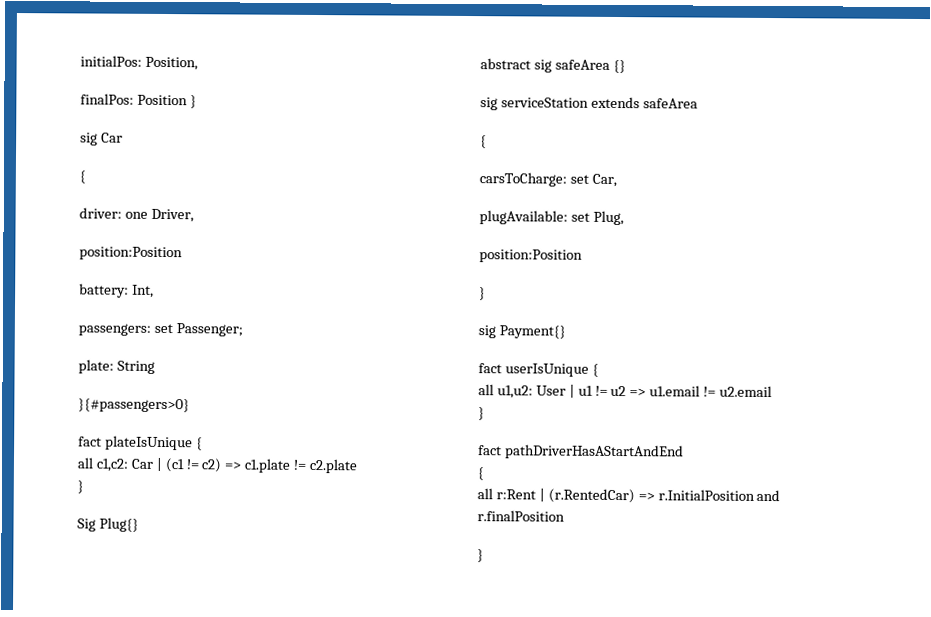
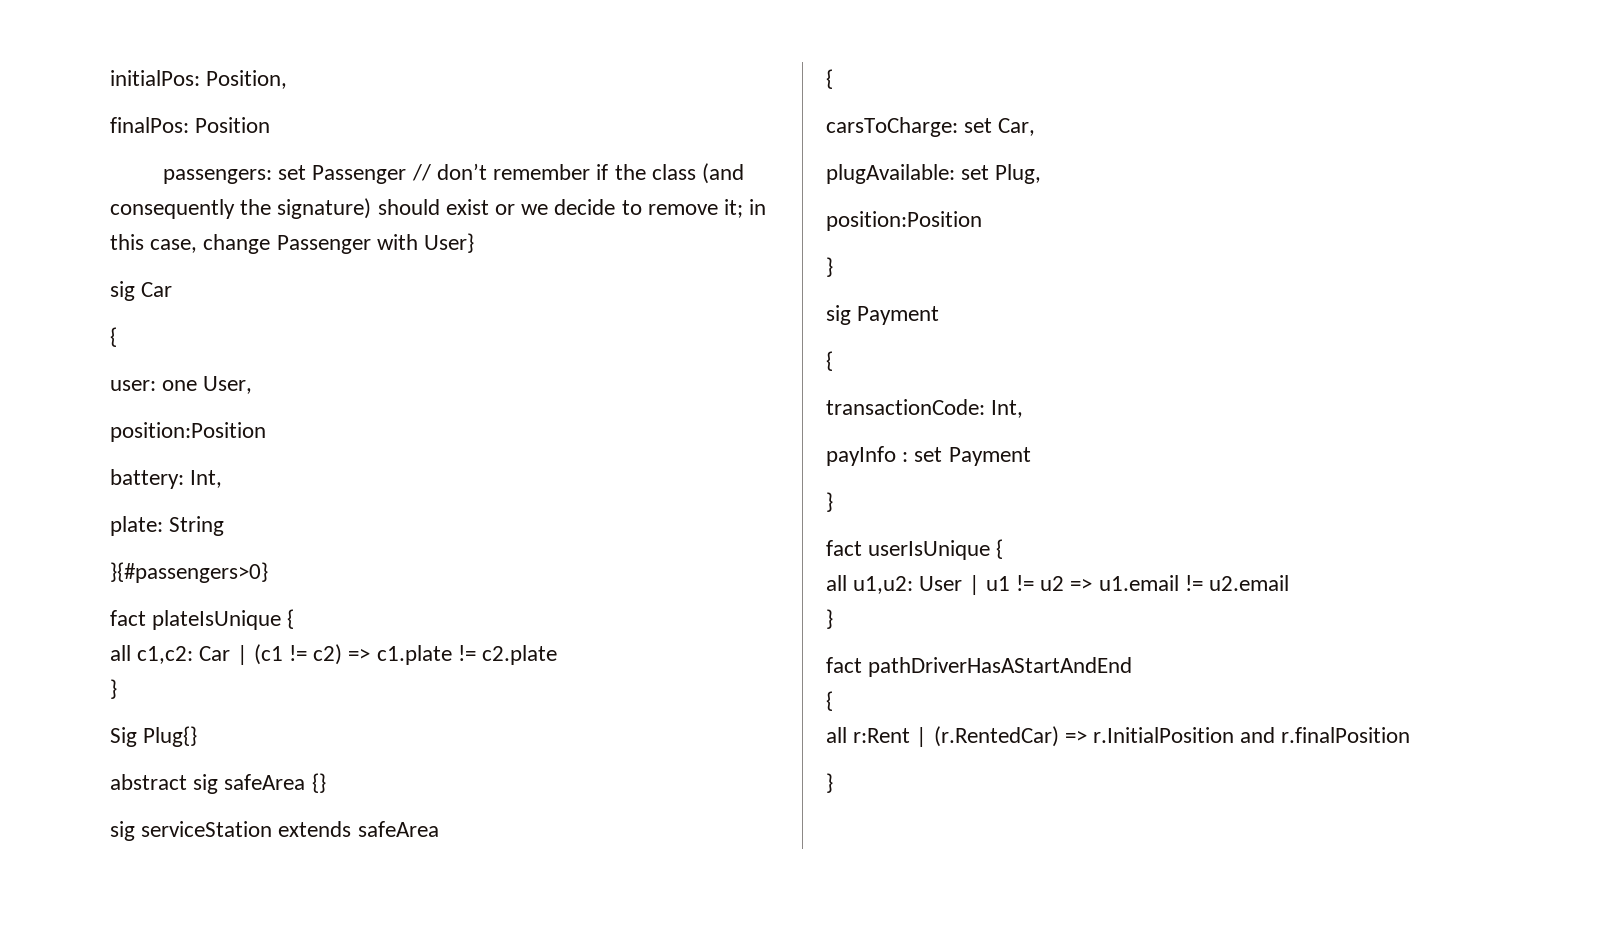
- finalPos: Position }
+ finalPos: Position
+ passengers: set Passenger // don’t remember if the class (and consequently the signature) should exist or we decide to remove it; in this case, change Passenger with User}
- driver: one Driver,
+ user: one User,
- passengers: set Passenger;
- sig Payment{}
+ sig Payment
+ {
+ transactionCode: Int,
+ payInfo : set Payment
+ }

